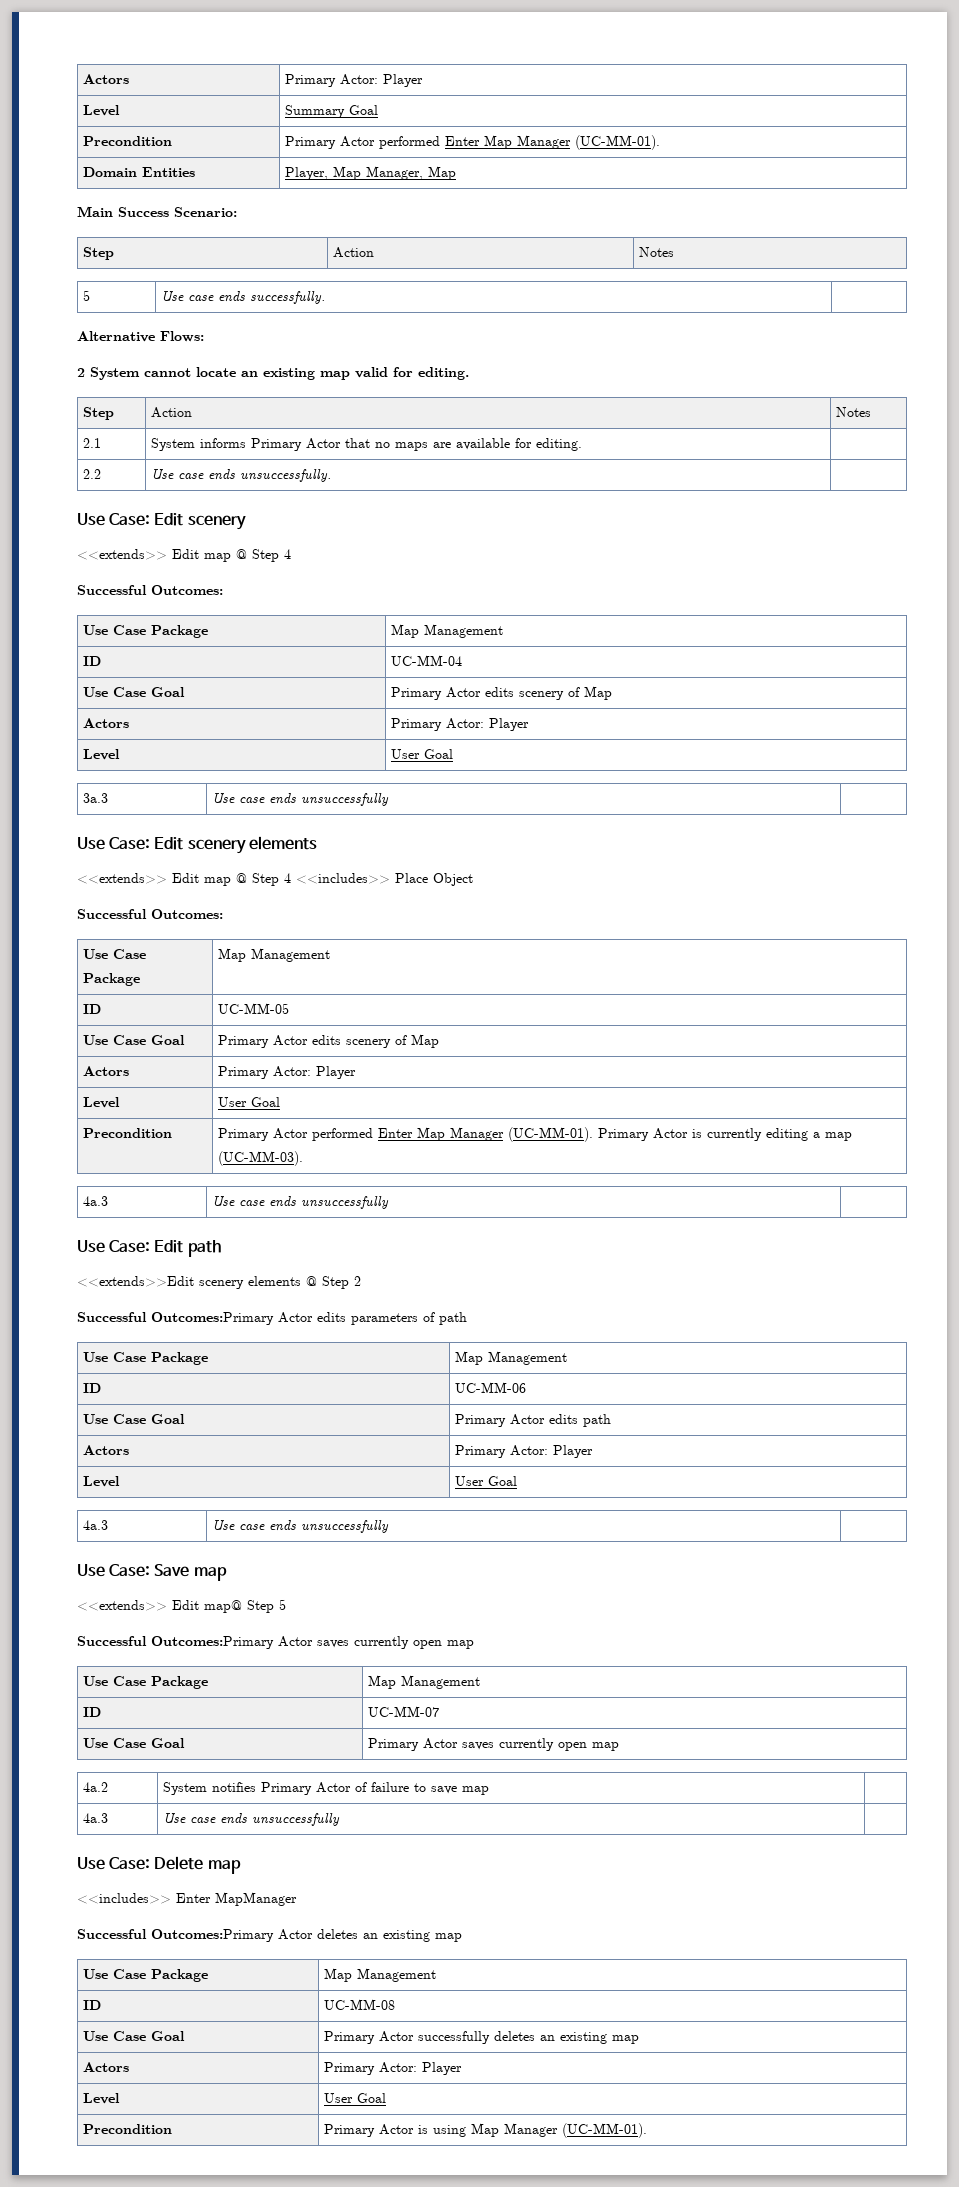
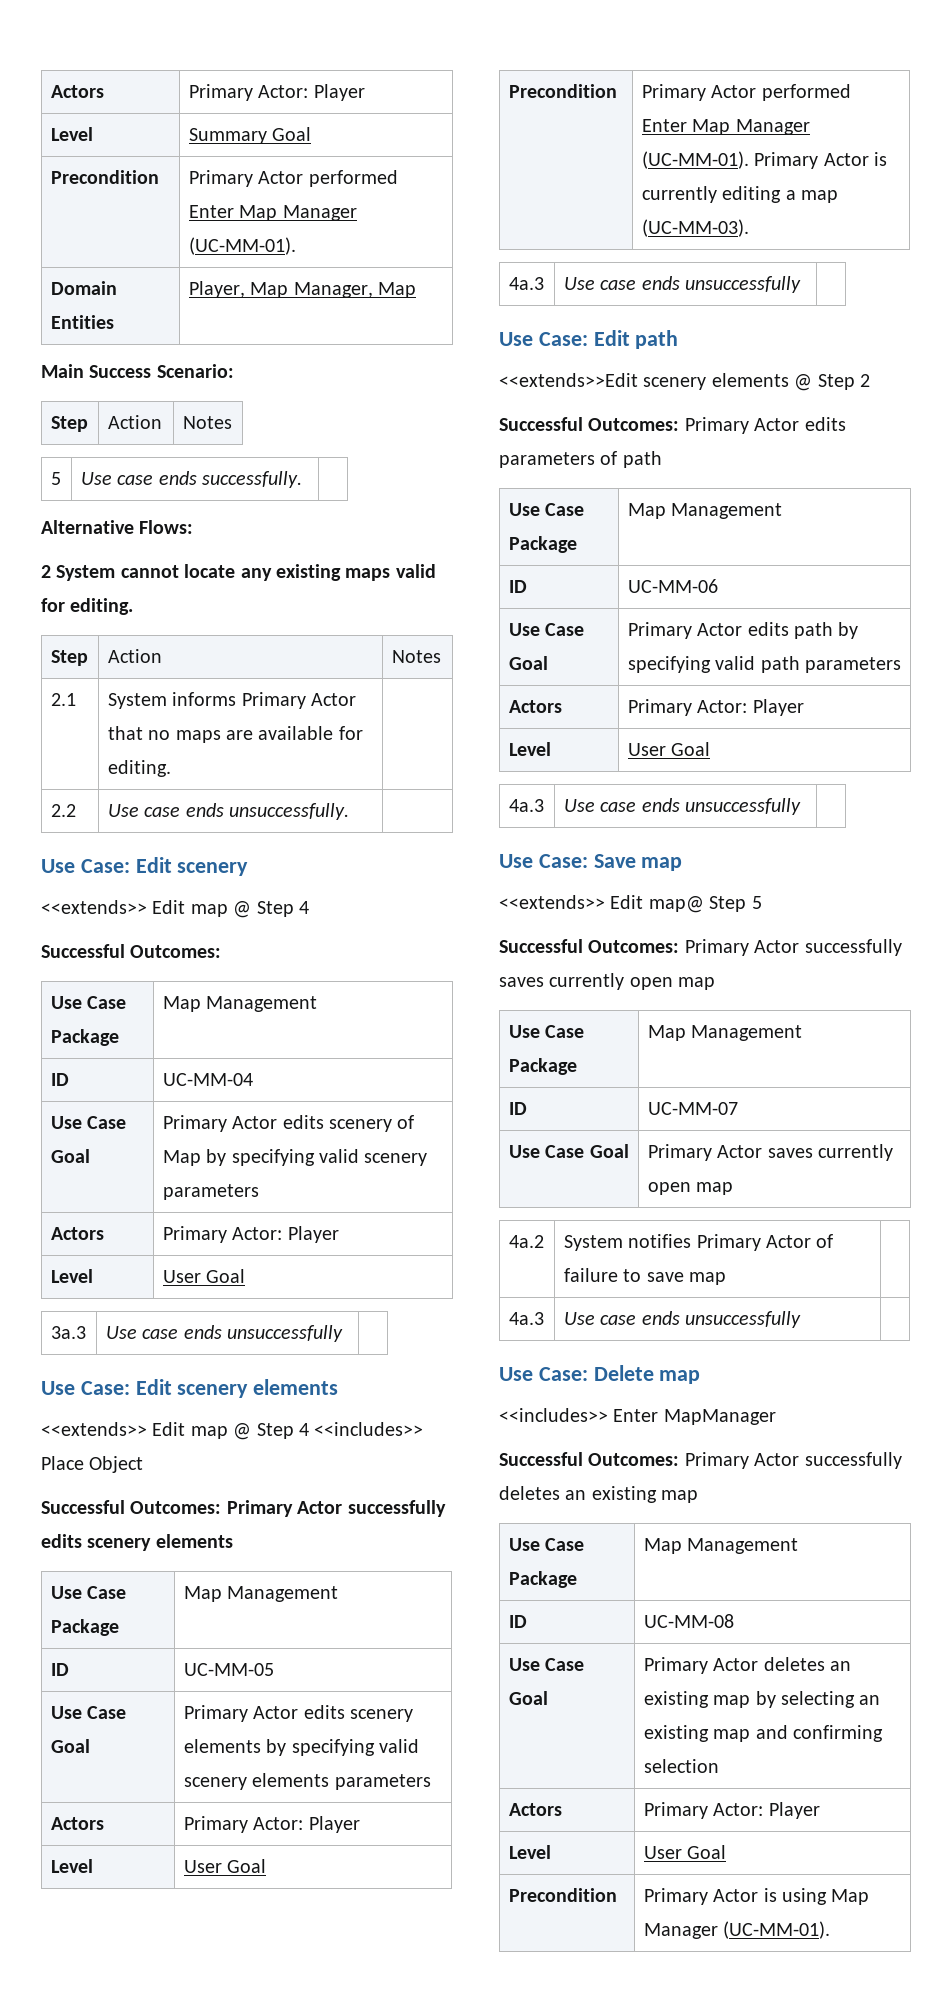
- 2 System cannot locate an existing map valid for editing.
+ 2 System cannot locate any existing maps valid for editing.
  ID | UC-MM-04
- Use Case Goal | Primary Actor edits scenery of Map
+ Use Case Goal | Primary Actor edits scenery of Map by specifying valid scenery parameters
  <<extends>> Edit map @ Step 4 <<includes>> Place Object
- Successful Outcomes:
+ Successful Outcomes: Primary Actor successfully edits scenery elements
  ID | UC-MM-05
- Use Case Goal | Primary Actor edits scenery of Map
+ Use Case Goal | Primary Actor edits scenery elements by specifying valid scenery elements parameters
- Successful Outcomes:Primary Actor edits parameters of path
+ Successful Outcomes: Primary Actor edits parameters of path
- Use Case Goal | Primary Actor edits path
+ Use Case Goal | Primary Actor edits path by specifying valid path parameters
- Successful Outcomes:Primary Actor saves currently open map
+ Successful Outcomes: Primary Actor successfully saves currently open map
- Successful Outcomes:Primary Actor deletes an existing map
+ Successful Outcomes: Primary Actor successfully deletes an existing map
- Use Case Goal | Primary Actor successfully deletes an existing map
+ Use Case Goal | Primary Actor deletes an existing map by selecting an existing map and confirming selection

